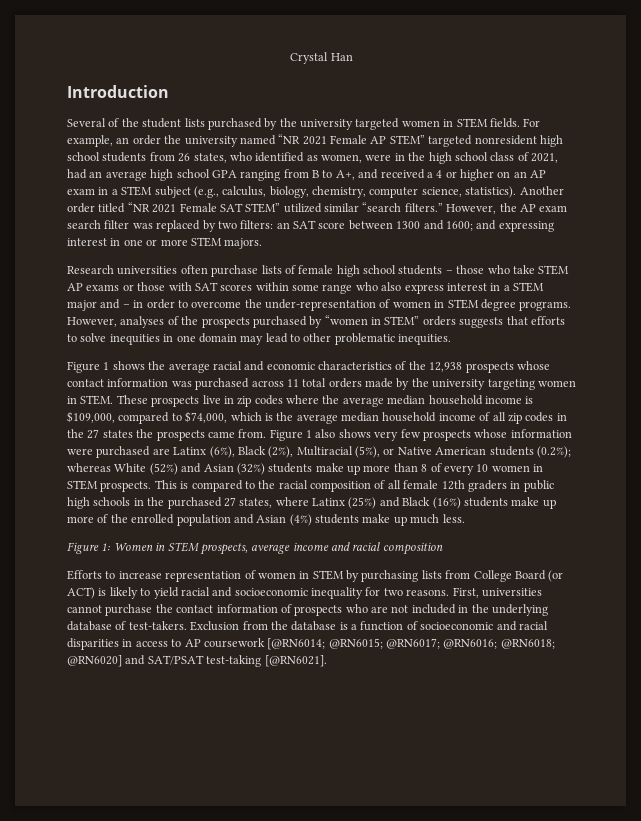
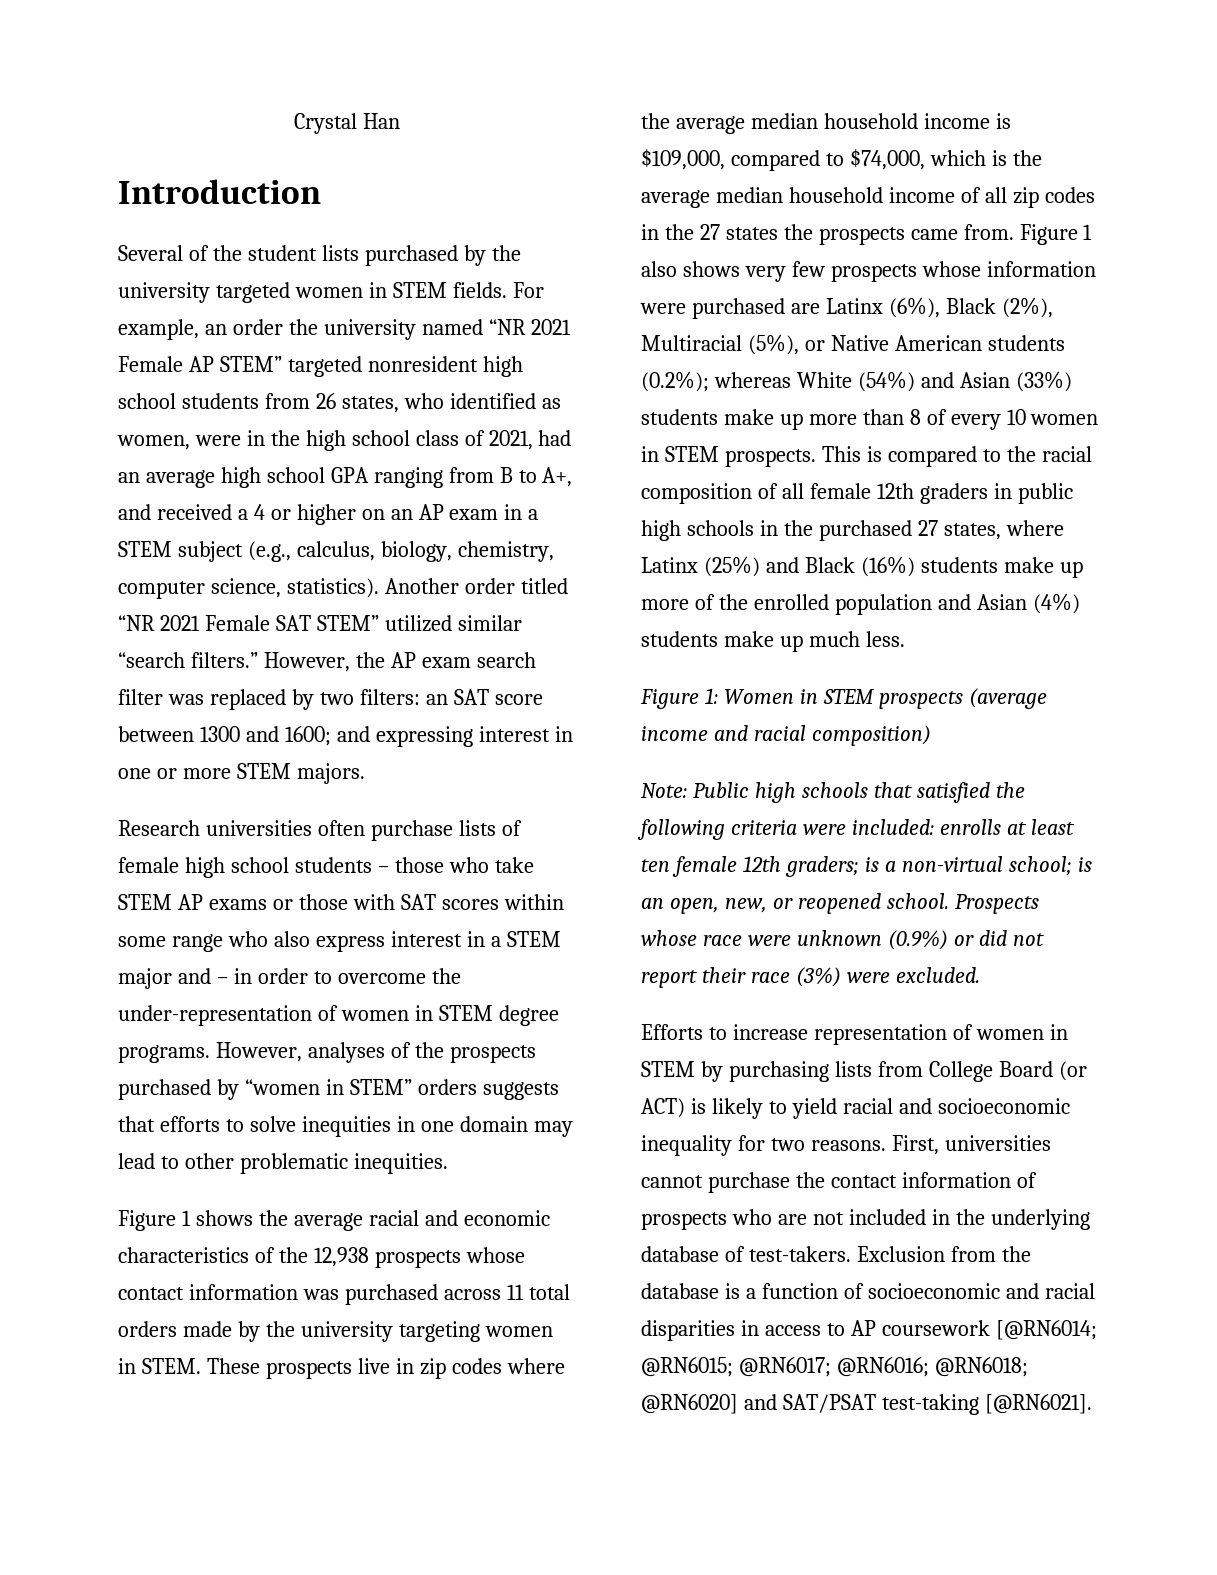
- Figure 1 also shows very few prospects whose information were purchased are Latinx (6%), Black (2%), Multiracial (5%), or Native American students (0.2%); whereas White (52%) and Asian (32%) students make up more than 8 of every 10 women in STEM prospects.
+ Figure 1 also shows very few prospects whose information were purchased are Latinx (6%), Black (2%), Multiracial (5%), or Native American students (0.2%); whereas White (54%) and Asian (33%) students make up more than 8 of every 10 women in STEM prospects.
- Figure 1: Women in STEM prospects, average income and racial composition
+ Figure 1: Women in STEM prospects (average income and racial composition)
+ Note: Public high schools that satisfied the following criteria were included: enrolls at least ten female 12th graders; is a non-virtual school; is an open, new, or reopened school. Prospects whose race were unknown (0.9%) or did not report their race (3%) were excluded.

